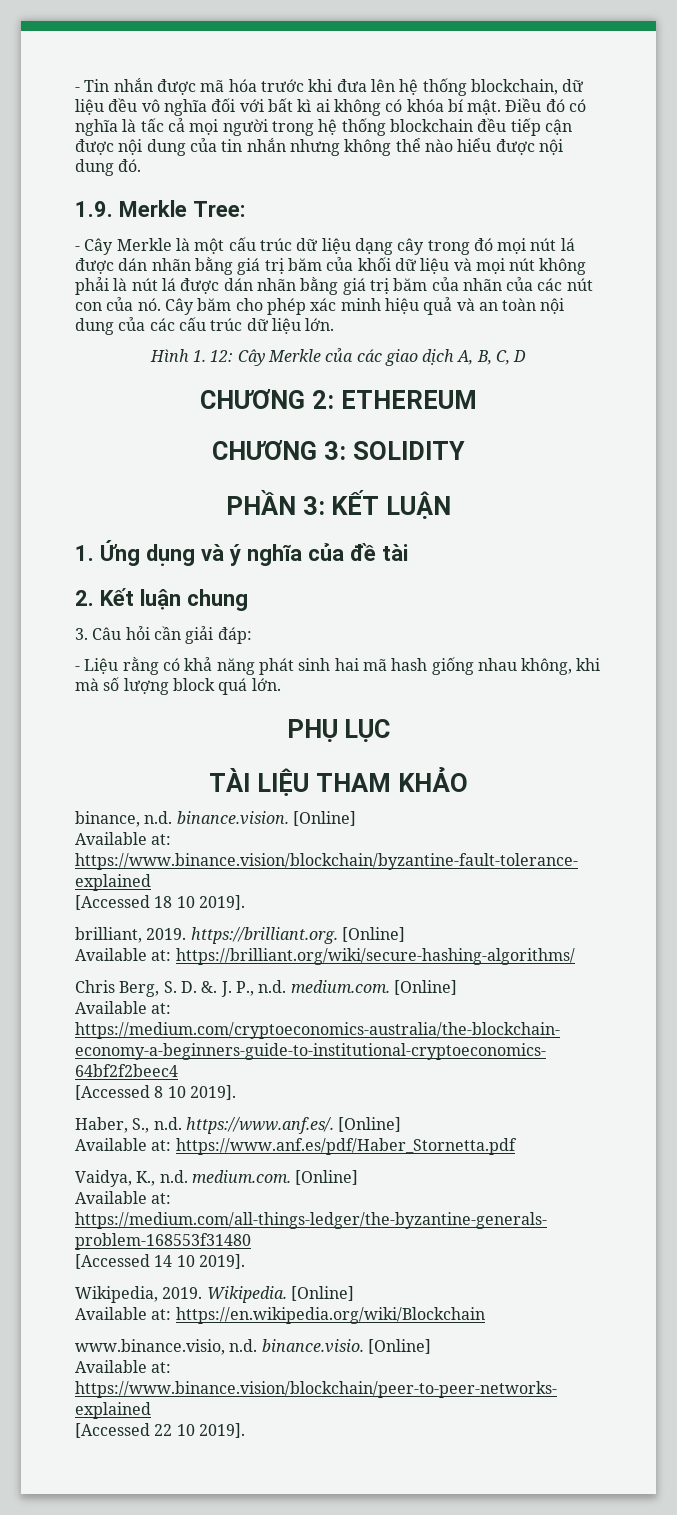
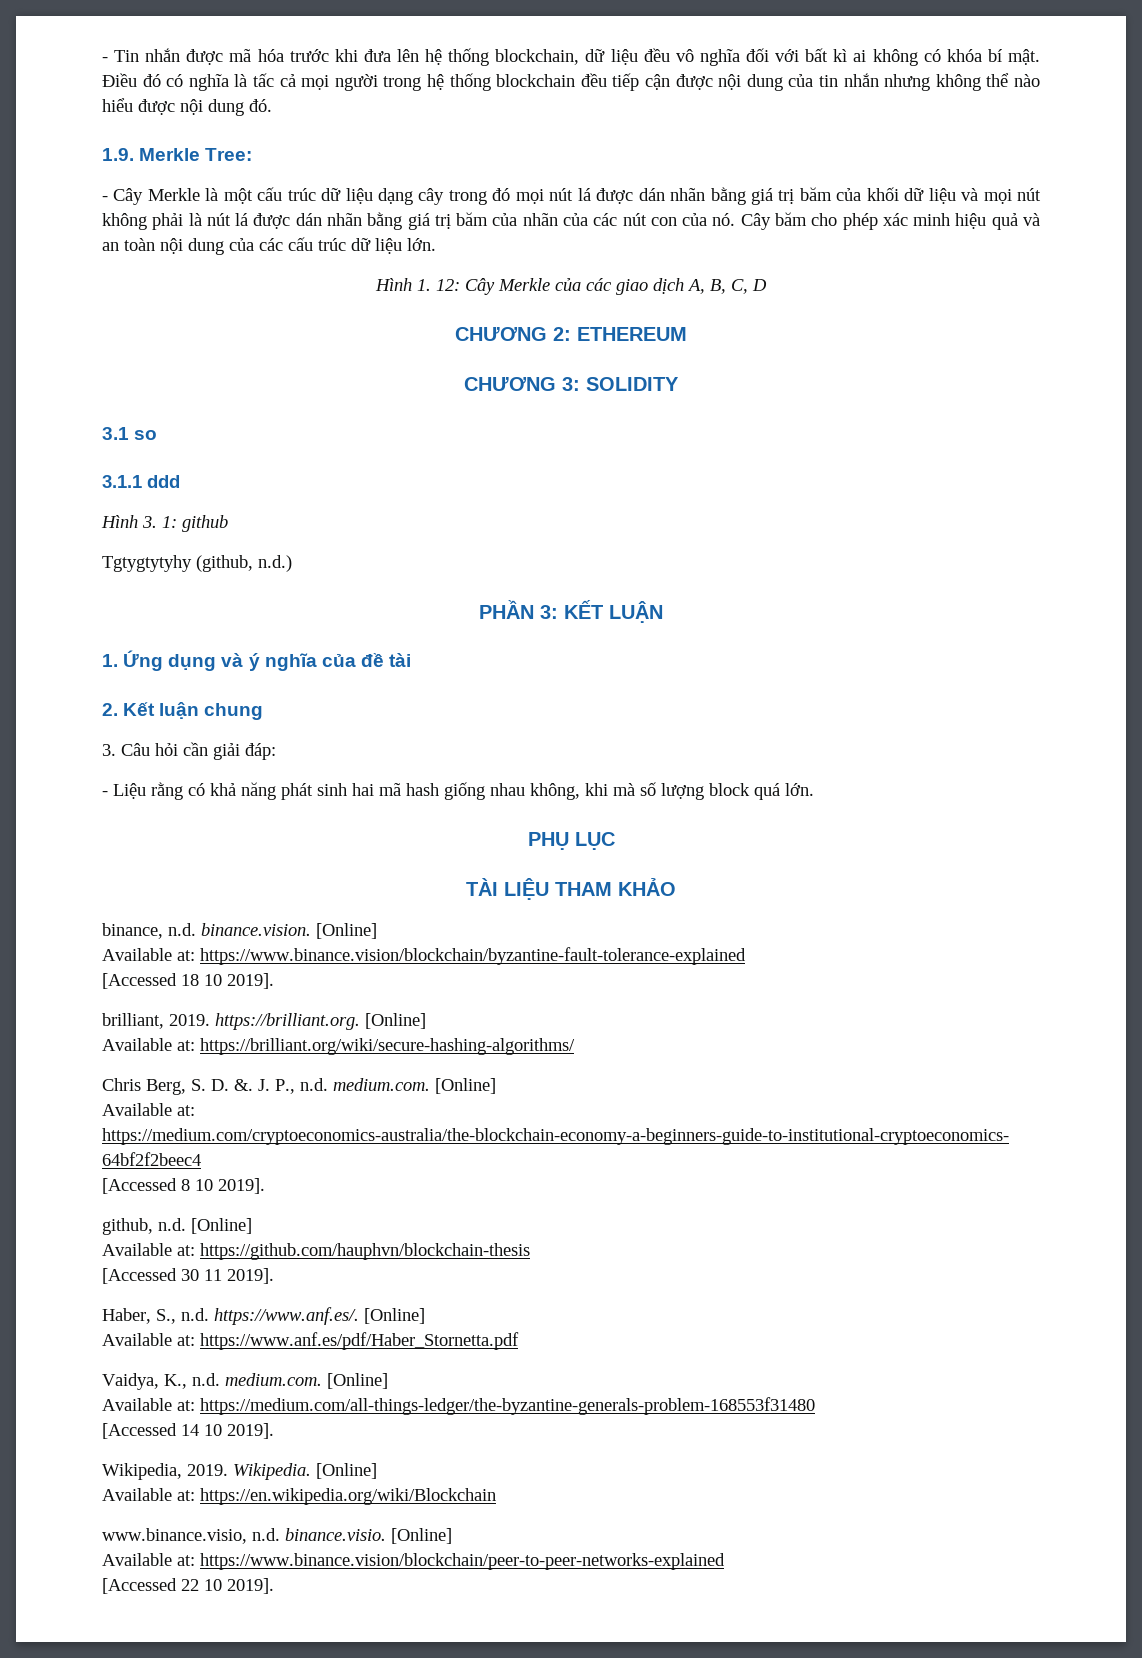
+ 3.1 so
+ 3.1.1 ddd
+ Hình 3. 1: github
+ Tgtygtytyhy (github, n.d.)
+ github, n.d. [Online]
+ Available at: https://github.com/hauphvn/blockchain-thesis
+ [Accessed 30 11 2019].

